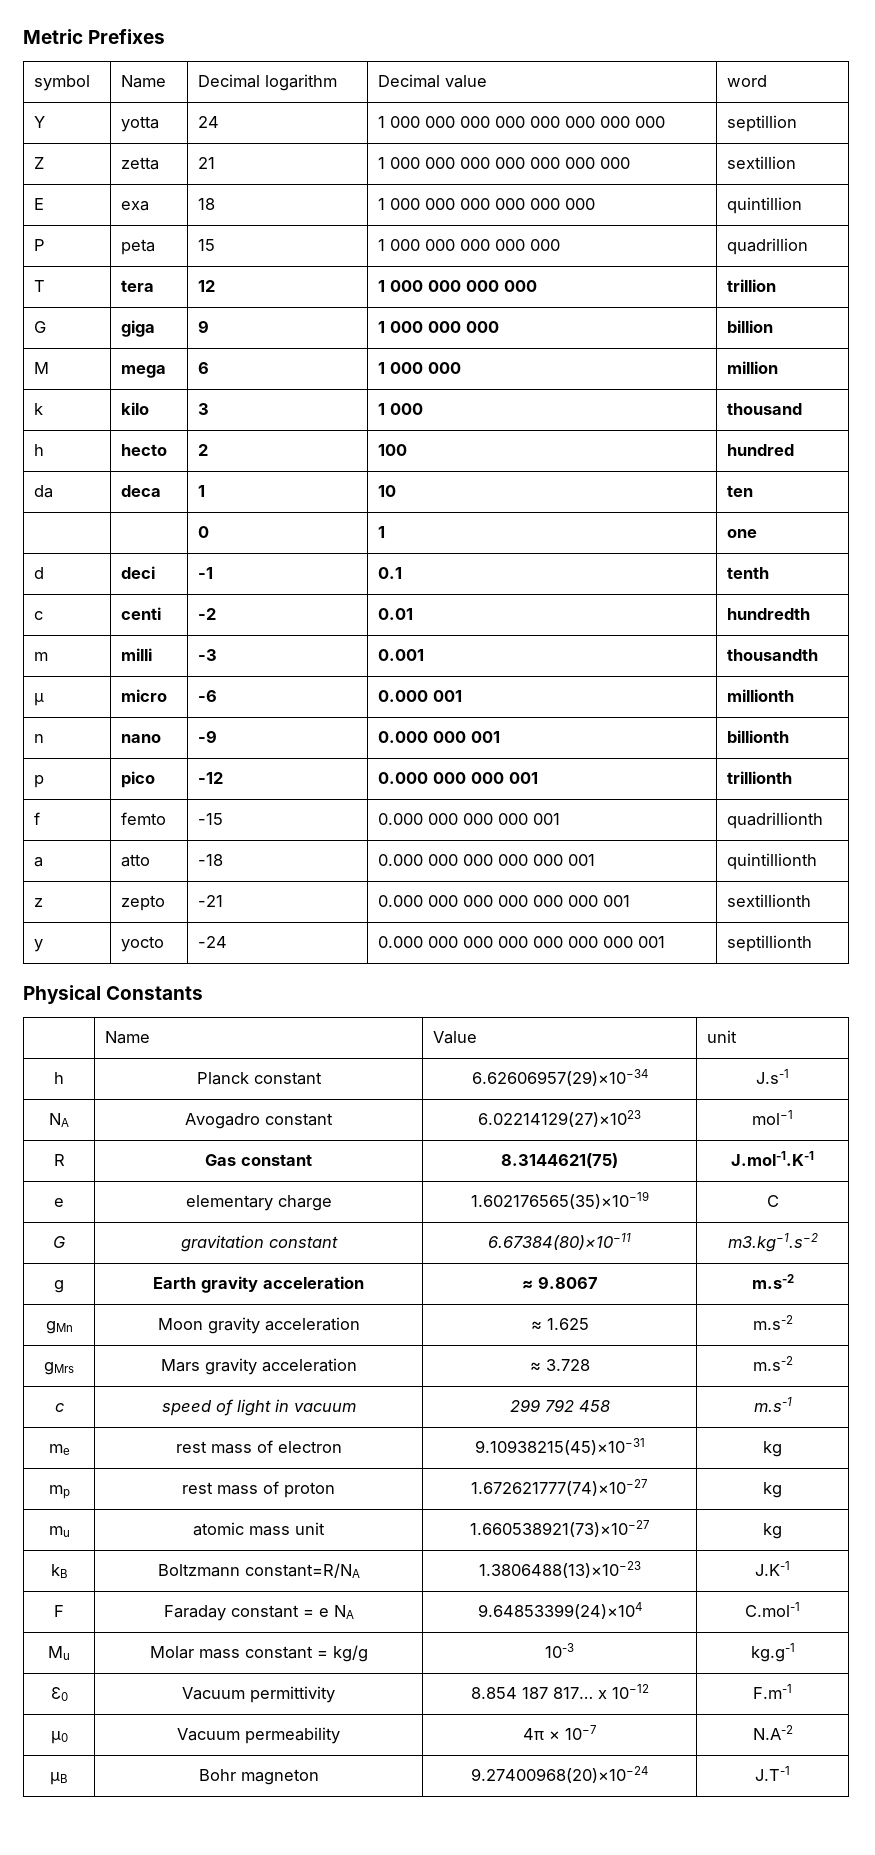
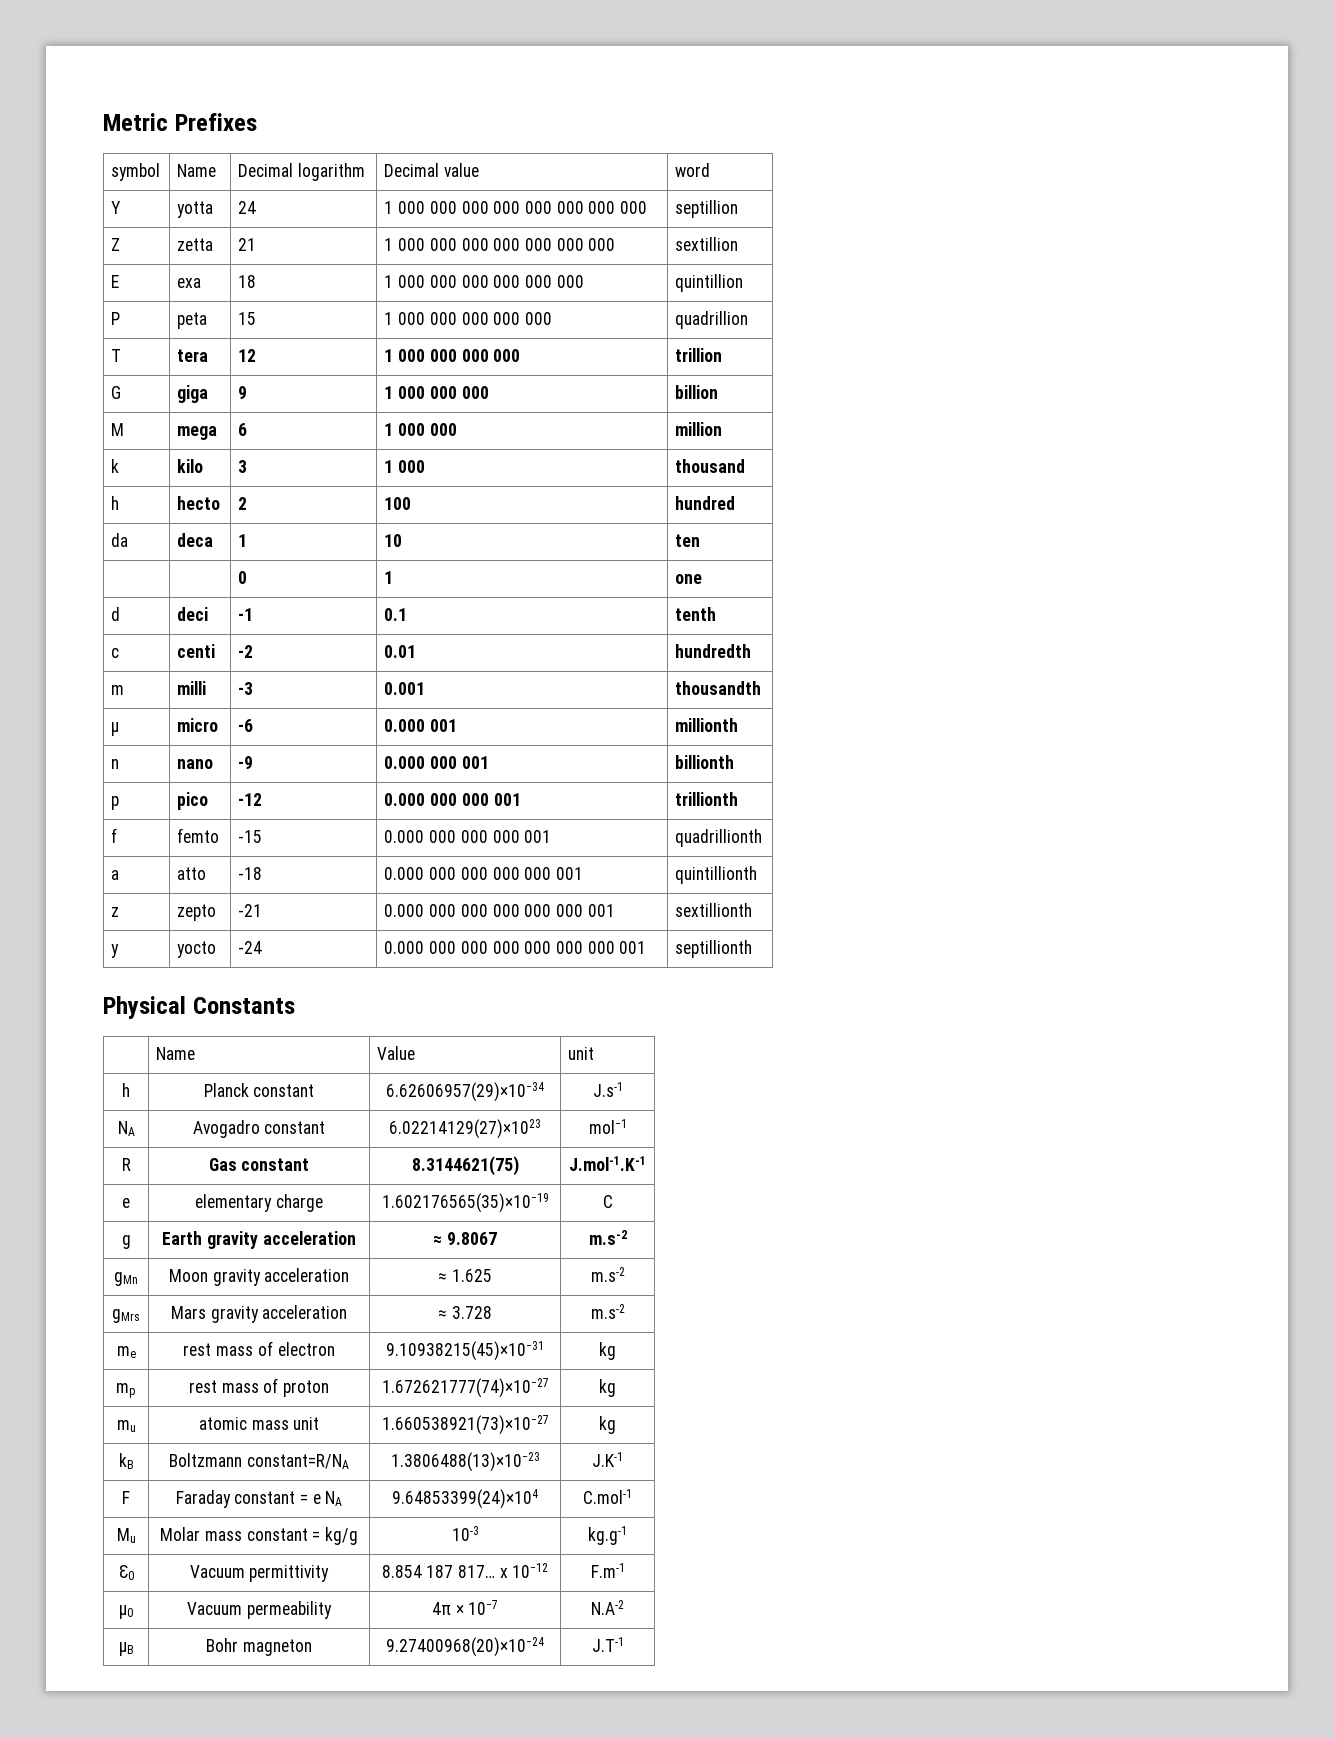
- G | gravitation constant | 6.67384(80)×10−11 | m3.kg−1.s−2
- c | speed of light in vacuum | 299 792 458 | m.s-1

